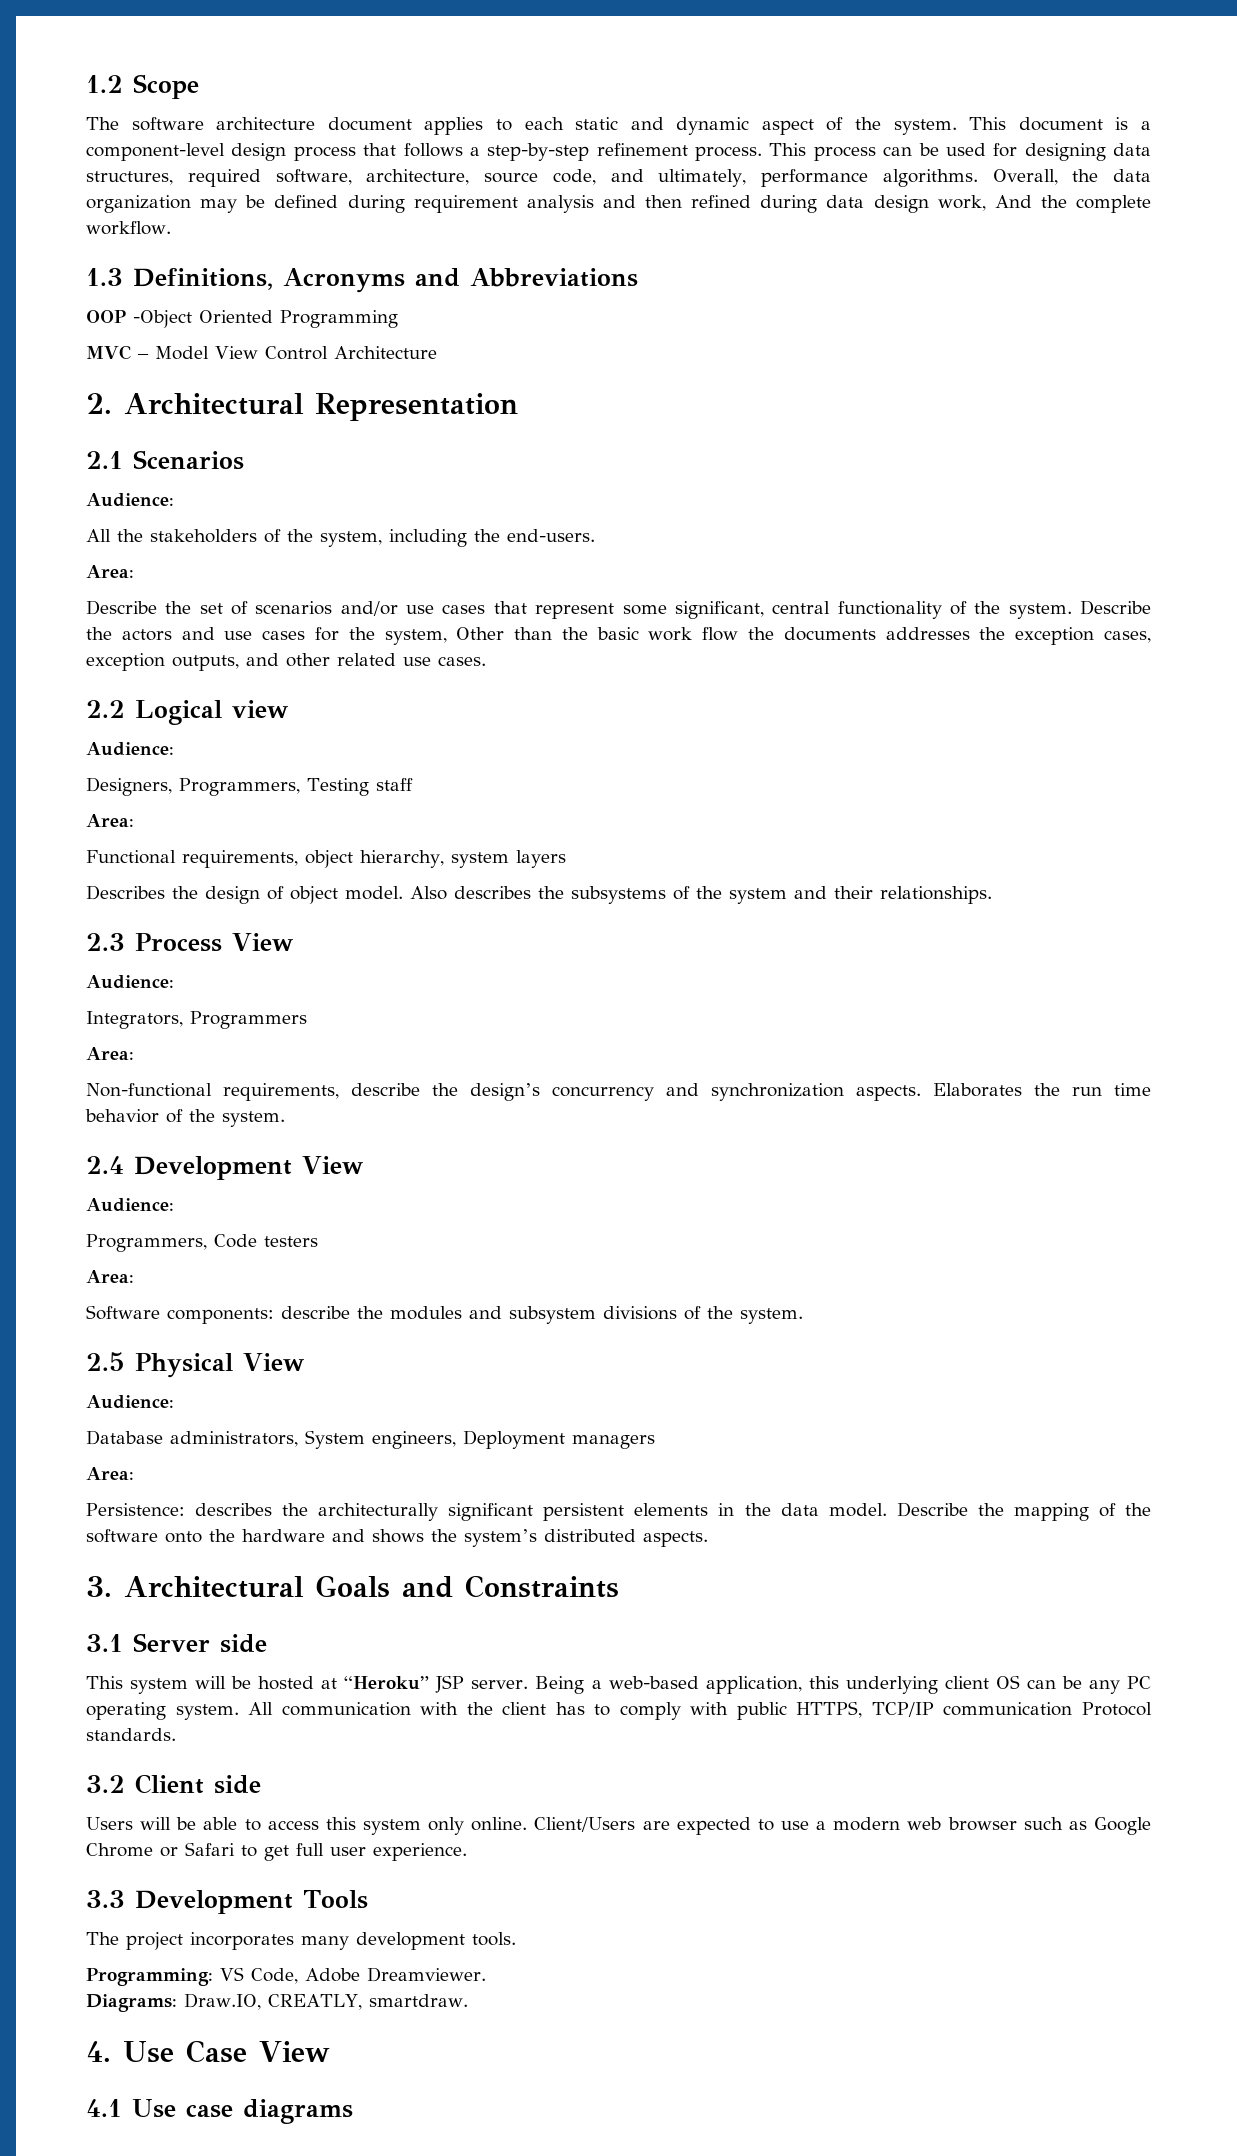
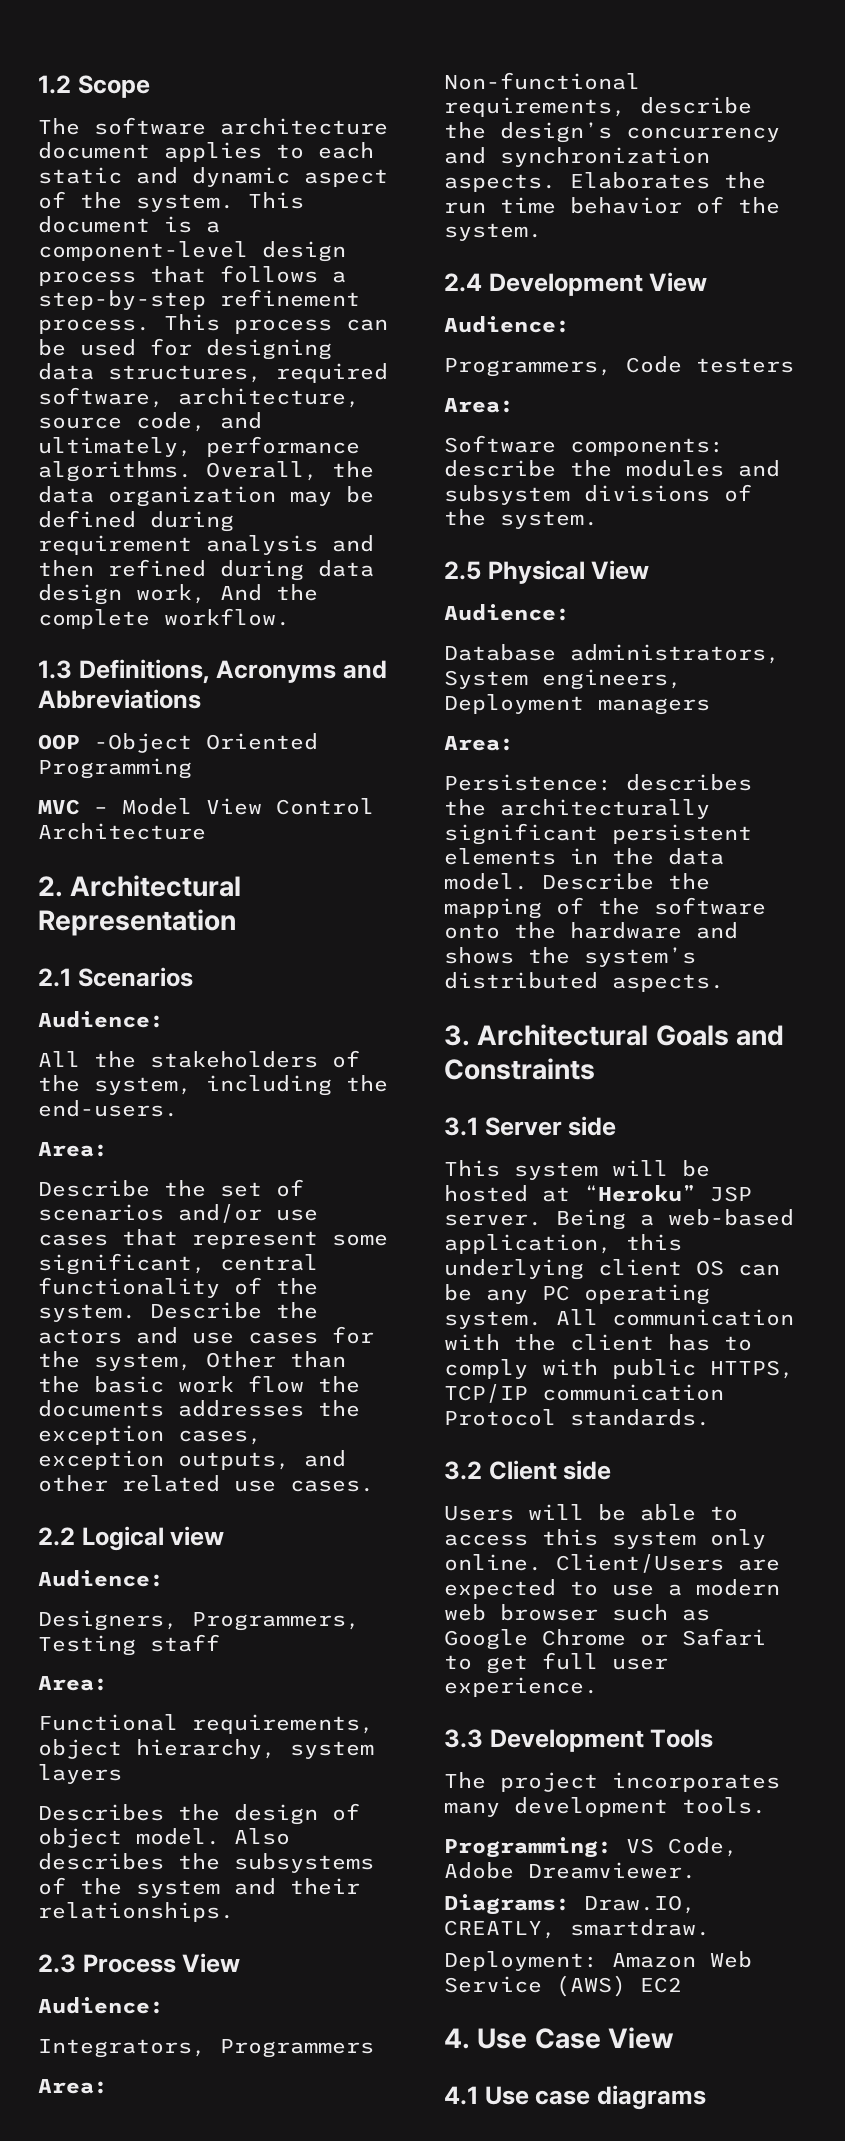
+ Deployment: Amazon Web Service (AWS) EC2

